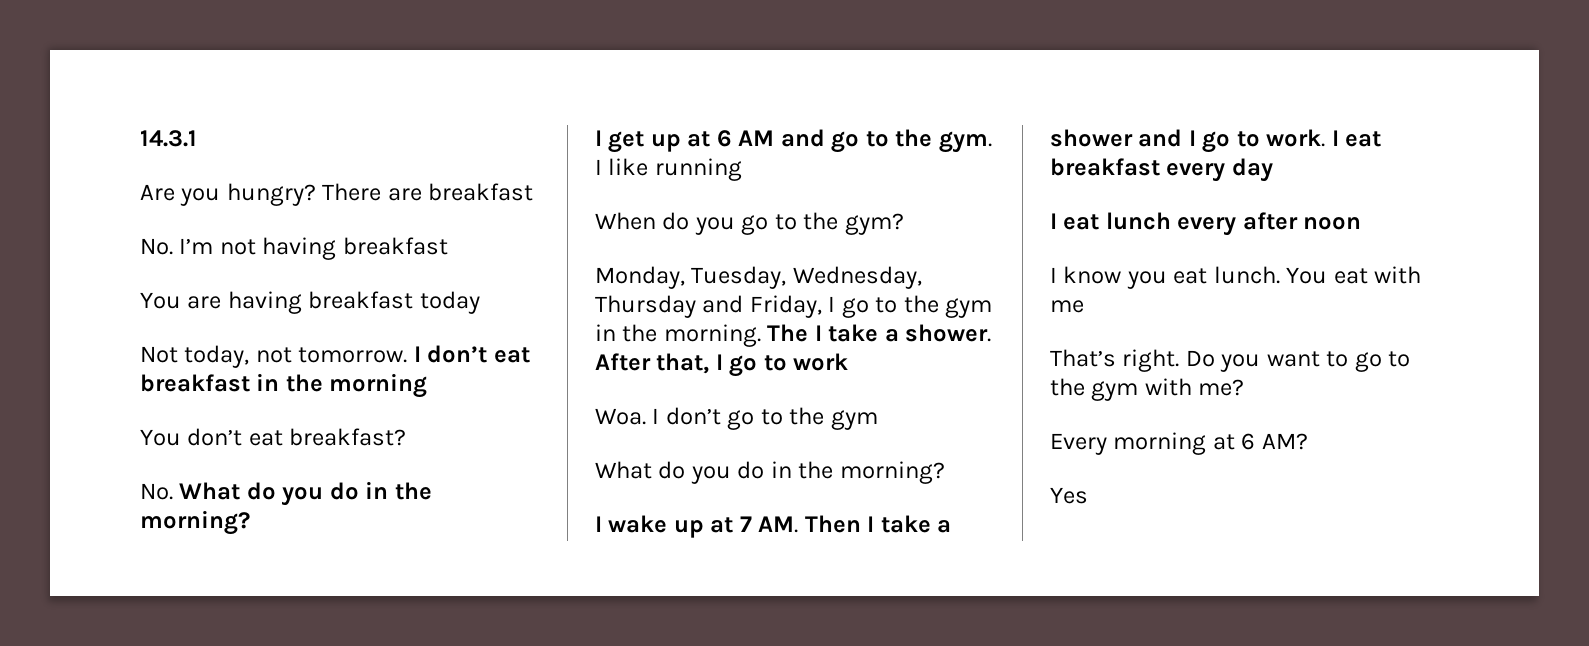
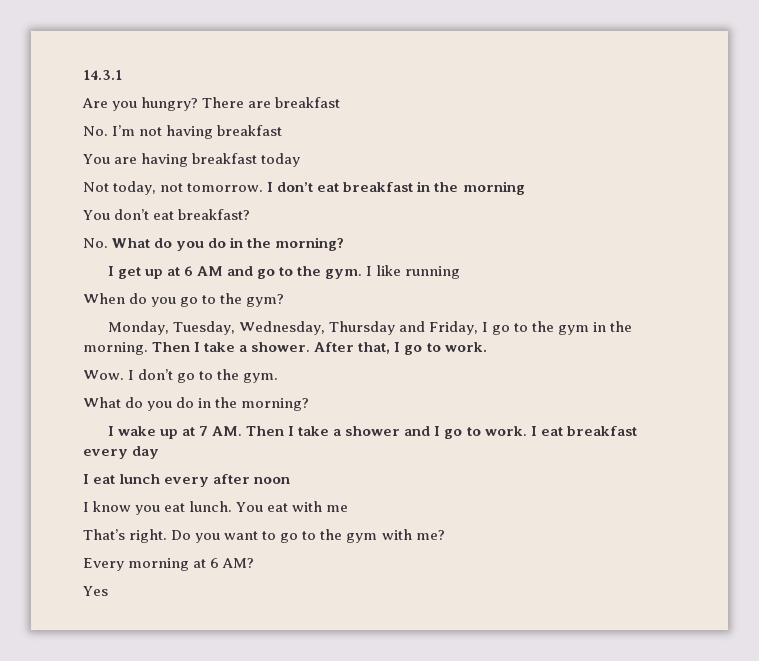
- The I take a shower.
+ Then I take a shower.
- After that, I go to work
- Woa. I don’t go to the gym
+ After that, I go to work.
+ Wow. I don’t go to the gym.

